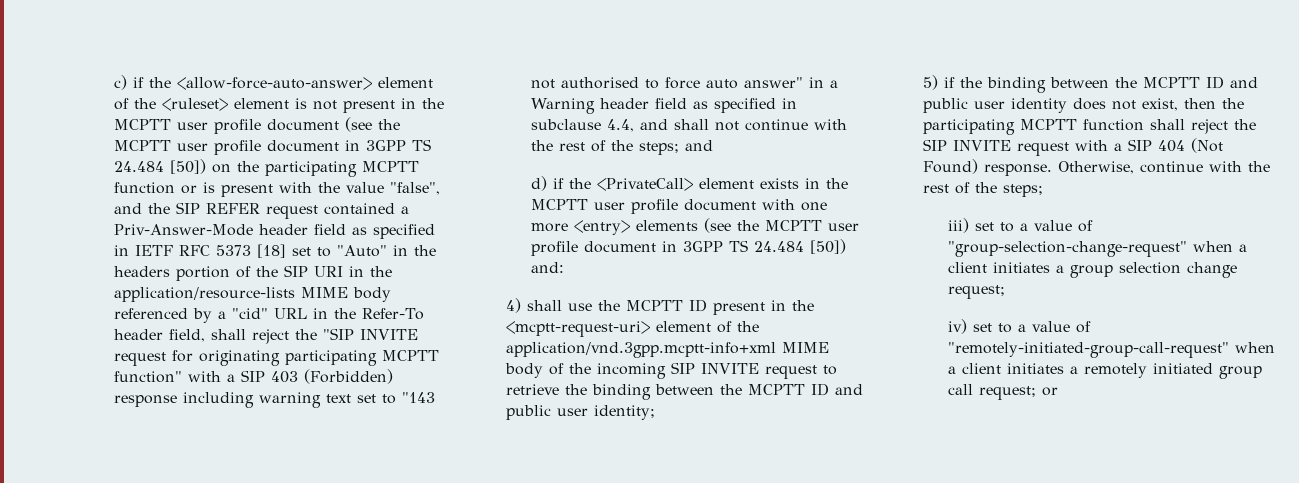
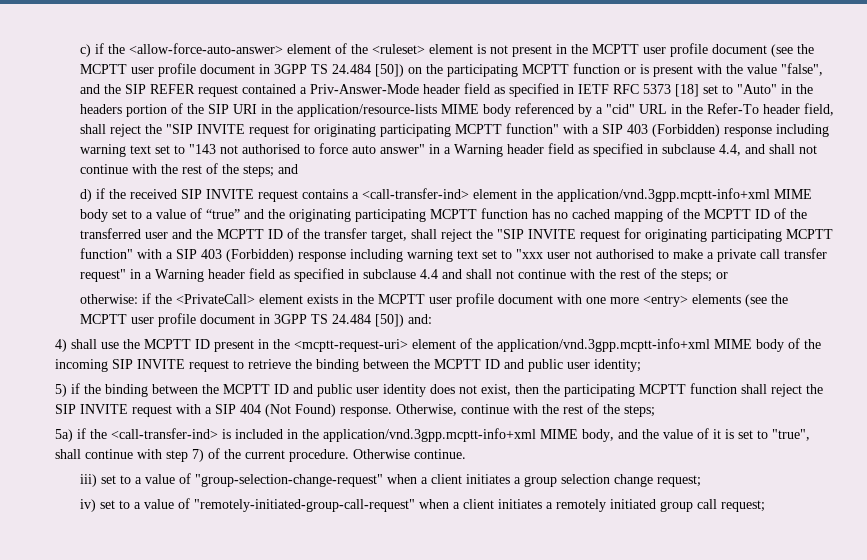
- d) if the <PrivateCall> element exists in the MCPTT user profile document with one more <entry> elements (see the MCPTT user profile document in 3GPP TS 24.484 [50]) and:
+ d) if the received SIP INVITE request contains a <call-transfer-ind> element in the application/vnd.3gpp.mcptt-info+xml MIME body set to a value of “true” and the originating participating MCPTT function has no cached mapping of the MCPTT ID of the transferred user and the MCPTT ID of the transfer target, shall reject the "SIP INVITE request for originating participating MCPTT function" with a SIP 403 (Forbidden) response including warning text set to "xxx user not authorised to make a private call transfer request" in a Warning header field as specified in subclause 4.4 and shall not continue with the rest of the steps; or
+ otherwise: if the <PrivateCall> element exists in the MCPTT user profile document with one more <entry> elements (see the MCPTT user profile document in 3GPP TS 24.484 [50]) and:
+ 5a) if the <call-transfer-ind> is included in the application/vnd.3gpp.mcptt-info+xml MIME body, and the value of it is set to "true", shall continue with step 7) of the current procedure. Otherwise continue.
- iv) set to a value of "remotely-initiated-group-call-request" when a client initiates a remotely initiated group call request; or
+ iv) set to a value of "remotely-initiated-group-call-request" when a client initiates a remotely initiated group call request;

